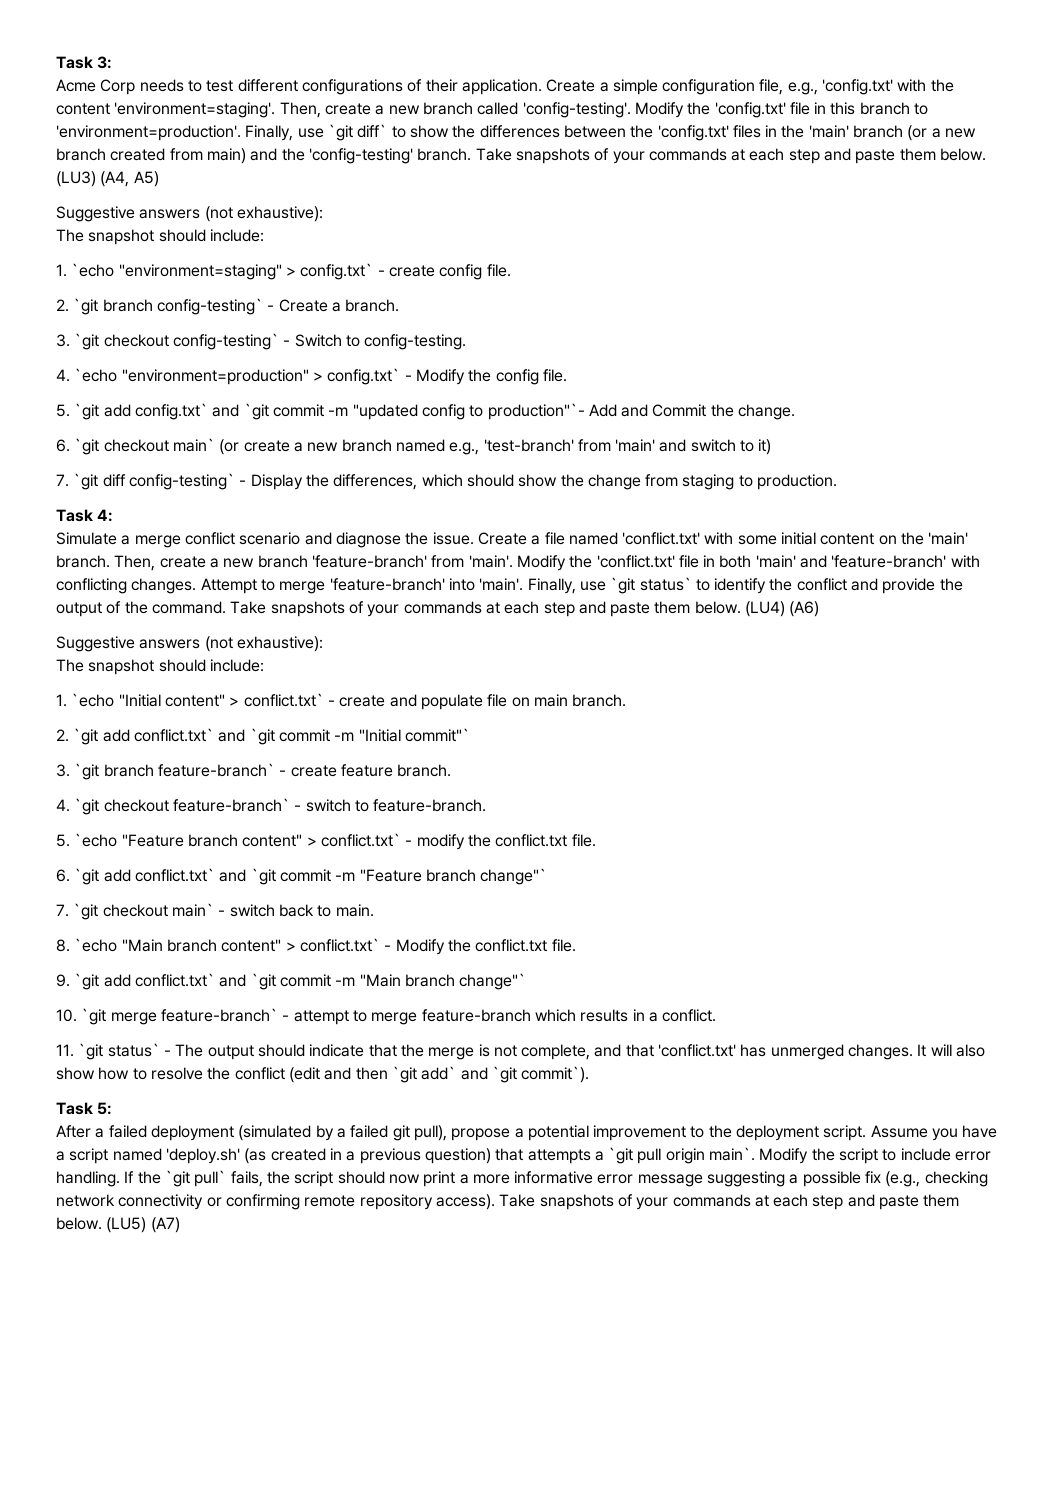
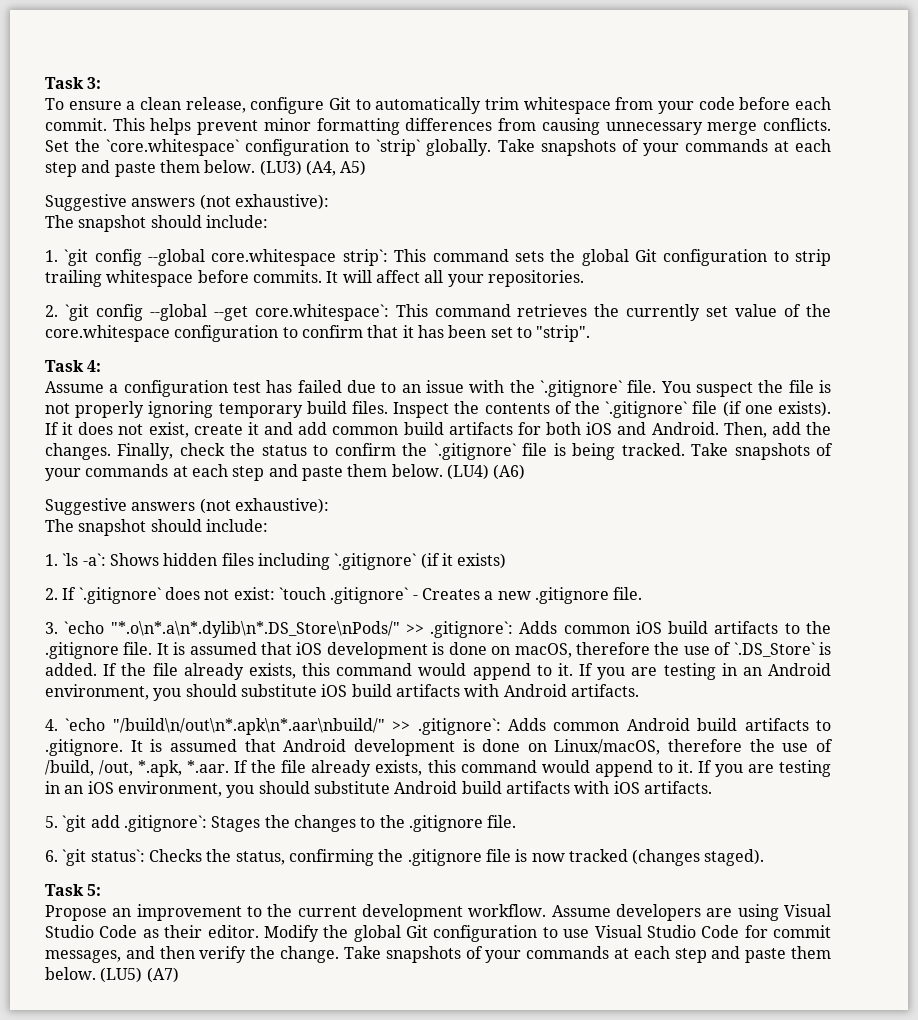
- Acme Corp needs to test different configurations of their application. Create a simple configuration file, e.g., 'config.txt' with the content 'environment=staging'. Then, create a new branch called 'config-testing'. Modify the 'config.txt' file in this branch to 'environment=production'. Finally, use `git diff` to show the differences between the 'config.txt' files in the 'main' branch (or a new branch created from main) and the 'config-testing' branch.
+ To ensure a clean release, configure Git to automatically trim whitespace from your code before each commit. This helps prevent minor formatting differences from causing unnecessary merge conflicts. Set the `core.whitespace` configuration to `strip` globally.
- 1. `echo "environment=staging" > config.txt` - create config file.
- 2. `git branch config-testing` - Create a branch.
- 3. `git checkout config-testing` - Switch to config-testing.
- 4. `echo "environment=production" > config.txt` - Modify the config file.
- 5. `git add config.txt` and `git commit -m "updated config to production"`- Add and Commit the change.
- 6. `git checkout main` (or create a new branch named e.g., 'test-branch' from 'main' and switch to it)
- 7. `git diff config-testing` - Display the differences, which should show the change from staging to production.
+ 1. `git config --global core.whitespace strip`: This command sets the global Git configuration to strip trailing whitespace before commits. It will affect all your repositories.
+ 2. `git config --global --get core.whitespace`: This command retrieves the currently set value of the core.whitespace configuration to confirm that it has been set to "strip".
  Task 4:
- Simulate a merge conflict scenario and diagnose the issue. Create a file named 'conflict.txt' with some initial content on the 'main' branch. Then, create a new branch 'feature-branch' from 'main'. Modify the 'conflict.txt' file in both 'main' and 'feature-branch' with conflicting changes. Attempt to merge 'feature-branch' into 'main'. Finally, use `git status` to identify the conflict and provide the output of the command.
+ Assume a configuration test has failed due to an issue with the `.gitignore` file. You suspect the file is not properly ignoring temporary build files. Inspect the contents of the `.gitignore` file (if one exists). If it does not exist, create it and add common build artifacts for both iOS and Android. Then, add the changes. Finally, check the status to confirm the `.gitignore` file is being tracked.
- 1. `echo "Initial content" > conflict.txt` - create and populate file on main branch.
- 2. `git add conflict.txt` and `git commit -m "Initial commit"`
- 3. `git branch feature-branch` - create feature branch.
- 4. `git checkout feature-branch` - switch to feature-branch.
- 5. `echo "Feature branch content" > conflict.txt` - modify the conflict.txt file.
- 6. `git add conflict.txt` and `git commit -m "Feature branch change"`
- 7. `git checkout main` - switch back to main.
- 8. `echo "Main branch content" > conflict.txt` - Modify the conflict.txt file.
- 9. `git add conflict.txt` and `git commit -m "Main branch change"`
- 10. `git merge feature-branch` - attempt to merge feature-branch which results in a conflict.
- 11. `git status` - The output should indicate that the merge is not complete, and that 'conflict.txt' has unmerged changes. It will also show how to resolve the conflict (edit and then `git add` and `git commit`).
+ 1. `ls -a`: Shows hidden files including `.gitignore` (if it exists)
+ 2. If `.gitignore` does not exist: `touch .gitignore` - Creates a new .gitignore file.
+ 3. `echo "*.o\n*.a\n*.dylib\n*.DS_Store\nPods/" >> .gitignore`: Adds common iOS build artifacts to the .gitignore file. It is assumed that iOS development is done on macOS, therefore the use of `.DS_Store` is added. If the file already exists, this command would append to it. If you are testing in an Android environment, you should substitute iOS build artifacts with Android artifacts.
+ 4. `echo "/build\n/out\n*.apk\n*.aar\nbuild/" >> .gitignore`: Adds common Android build artifacts to .gitignore. It is assumed that Android development is done on Linux/macOS, therefore the use of /build, /out, *.apk, *.aar. If the file already exists, this command would append to it. If you are testing in an iOS environment, you should substitute Android build artifacts with iOS artifacts.
+ 5. `git add .gitignore`: Stages the changes to the .gitignore file.
+ 6. `git status`: Checks the status, confirming the .gitignore file is now tracked (changes staged).
  Task 5:
- After a failed deployment (simulated by a failed git pull), propose a potential improvement to the deployment script. Assume you have a script named 'deploy.sh' (as created in a previous question) that attempts a `git pull origin main`. Modify the script to include error handling. If the `git pull` fails, the script should now print a more informative error message suggesting a possible fix (e.g., checking network connectivity or confirming remote repository access).
+ Propose an improvement to the current development workflow. Assume developers are using Visual Studio Code as their editor. Modify the global Git configuration to use Visual Studio Code for commit messages, and then verify the change.

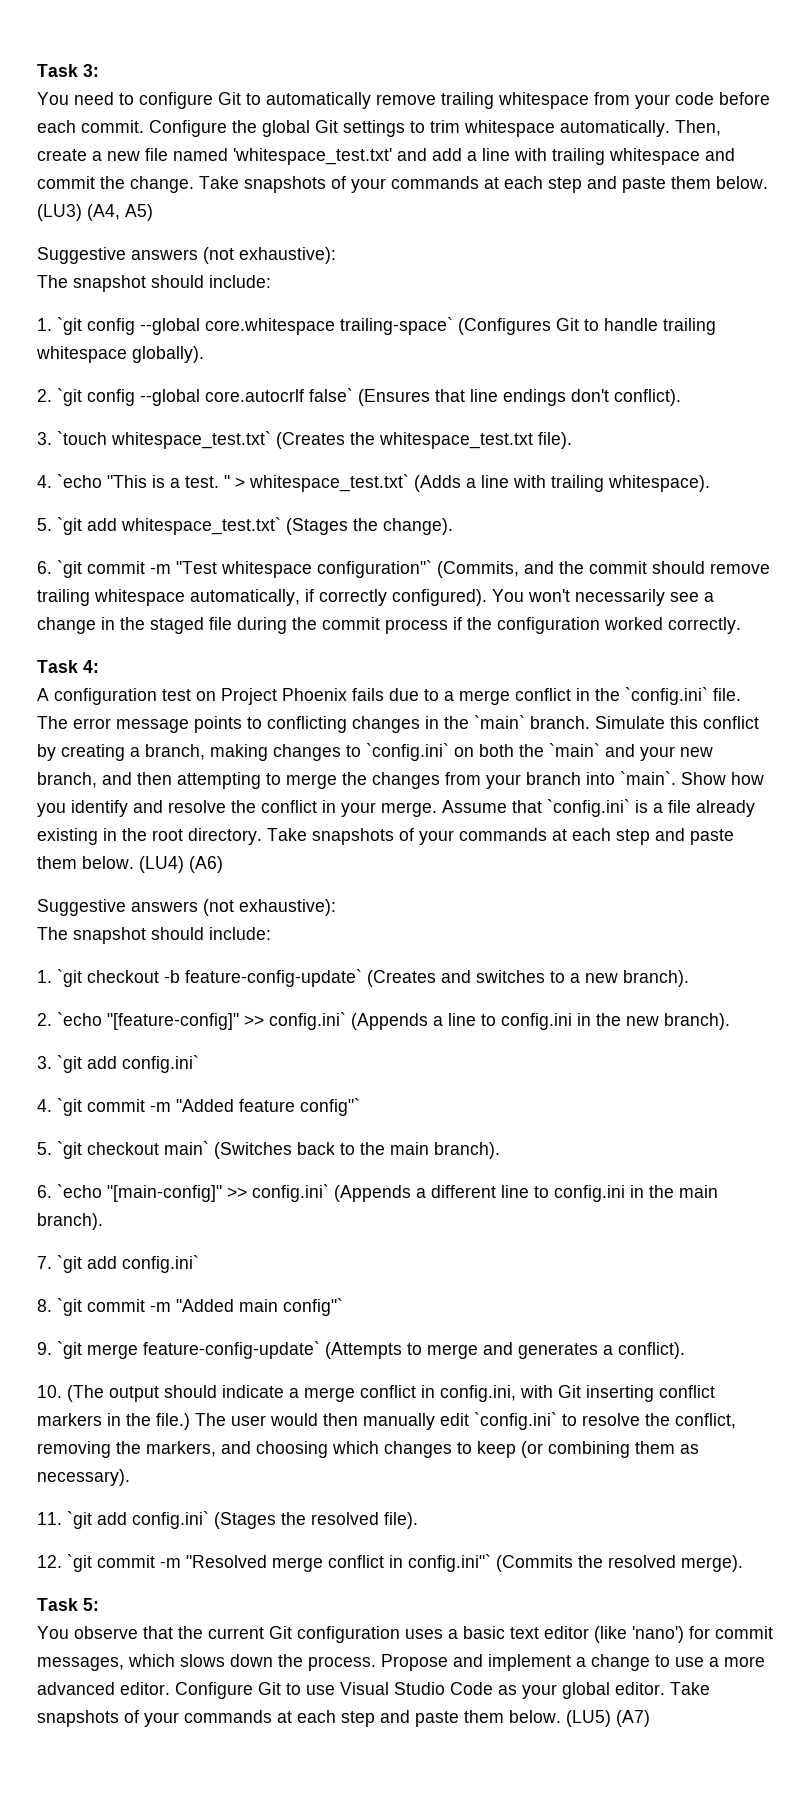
- To ensure a clean release, configure Git to automatically trim whitespace from your code before each commit.
+ You need to configure Git to automatically remove trailing whitespace from your code before each commit.
- This helps prevent minor formatting differences from causing unnecessary merge conflicts. Set the `core.whitespace` configuration to `strip` globally.
+ Configure the global Git settings to trim whitespace automatically. Then, create a new file named 'whitespace_test.txt' and add a line with trailing whitespace and commit the change.
- 1. `git config --global core.whitespace strip`: This command sets the global Git configuration to strip trailing whitespace before commits. It will affect all your repositories.
- 2. `git config --global --get core.whitespace`: This command retrieves the currently set value of the core.whitespace configuration to confirm that it has been set to "strip".
+ 1. `git config --global core.whitespace trailing-space` (Configures Git to handle trailing whitespace globally).
+ 2. `git config --global core.autocrlf false` (Ensures that line endings don't conflict).
+ 3. `touch whitespace_test.txt` (Creates the whitespace_test.txt file).
+ 4. `echo "This is a test. " > whitespace_test.txt` (Adds a line with trailing whitespace).
+ 5. `git add whitespace_test.txt` (Stages the change).
+ 6. `git commit -m "Test whitespace configuration"` (Commits, and the commit should remove trailing whitespace automatically, if correctly configured). You won't necessarily see a change in the staged file during the commit process if the configuration worked correctly.
  Task 4:
- Assume a configuration test has failed due to an issue with the `.gitignore` file. You suspect the file is not properly ignoring temporary build files. Inspect the contents of the `.gitignore` file (if one exists). If it does not exist, create it and add common build artifacts for both iOS and Android. Then, add the changes. Finally, check the status to confirm the `.gitignore` file is being tracked.
+ A configuration test on Project Phoenix fails due to a merge conflict in the `config.ini` file. The error message points to conflicting changes in the `main` branch. Simulate this conflict by creating a branch, making changes to `config.ini` on both the `main` and your new branch, and then attempting to merge the changes from your branch into `main`. Show how you identify and resolve the conflict in your merge. Assume that `config.ini` is a file already existing in the root directory.
- 1. `ls -a`: Shows hidden files including `.gitignore` (if it exists)
- 2. If `.gitignore` does not exist: `touch .gitignore` - Creates a new .gitignore file.
- 3. `echo "*.o\n*.a\n*.dylib\n*.DS_Store\nPods/" >> .gitignore`: Adds common iOS build artifacts to the .gitignore file. It is assumed that iOS development is done on macOS, therefore the use of `.DS_Store` is added. If the file already exists, this command would append to it. If you are testing in an Android environment, you should substitute iOS build artifacts with Android artifacts.
- 4. `echo "/build\n/out\n*.apk\n*.aar\nbuild/" >> .gitignore`: Adds common Android build artifacts to .gitignore. It is assumed that Android development is done on Linux/macOS, therefore the use of /build, /out, *.apk, *.aar. If the file already exists, this command would append to it. If you are testing in an iOS environment, you should substitute Android build artifacts with iOS artifacts.
- 5. `git add .gitignore`: Stages the changes to the .gitignore file.
- 6. `git status`: Checks the status, confirming the .gitignore file is now tracked (changes staged).
+ 1. `git checkout -b feature-config-update` (Creates and switches to a new branch).
+ 2. `echo "[feature-config]" >> config.ini` (Appends a line to config.ini in the new branch).
+ 3. `git add config.ini`
+ 4. `git commit -m "Added feature config"`
+ 5. `git checkout main` (Switches back to the main branch).
+ 6. `echo "[main-config]" >> config.ini` (Appends a different line to config.ini in the main branch).
+ 7. `git add config.ini`
+ 8. `git commit -m "Added main config"`
+ 9. `git merge feature-config-update` (Attempts to merge and generates a conflict).
+ 10. (The output should indicate a merge conflict in config.ini, with Git inserting conflict markers in the file.) The user would then manually edit `config.ini` to resolve the conflict, removing the markers, and choosing which changes to keep (or combining them as necessary).
+ 11. `git add config.ini` (Stages the resolved file).
+ 12. `git commit -m "Resolved merge conflict in config.ini"` (Commits the resolved merge).
  Task 5:
- Propose an improvement to the current development workflow. Assume developers are using Visual Studio Code as their editor. Modify the global Git configuration to use Visual Studio Code for commit messages, and then verify the change.
+ You observe that the current Git configuration uses a basic text editor (like 'nano') for commit messages, which slows down the process. Propose and implement a change to use a more advanced editor. Configure Git to use Visual Studio Code as your global editor.

